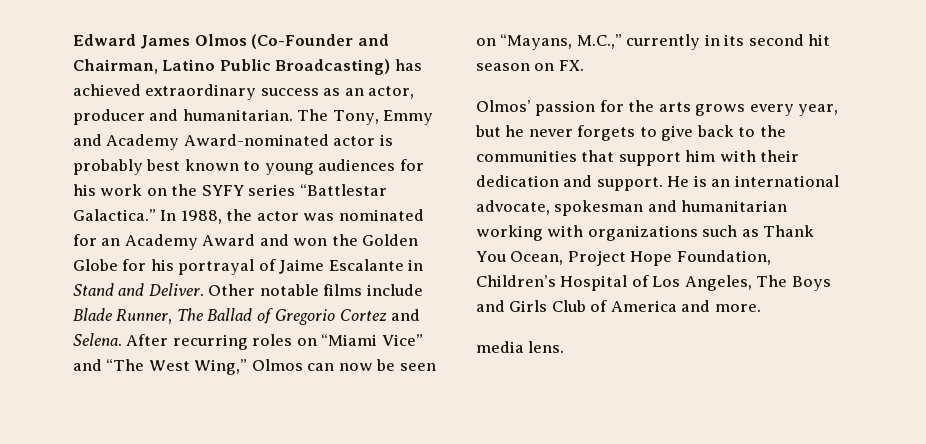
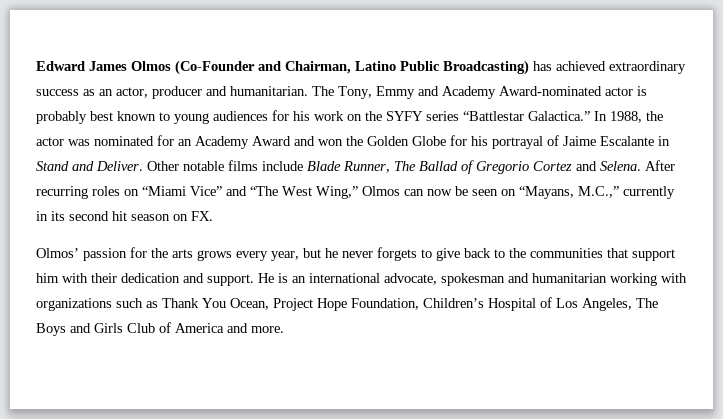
- media lens.

